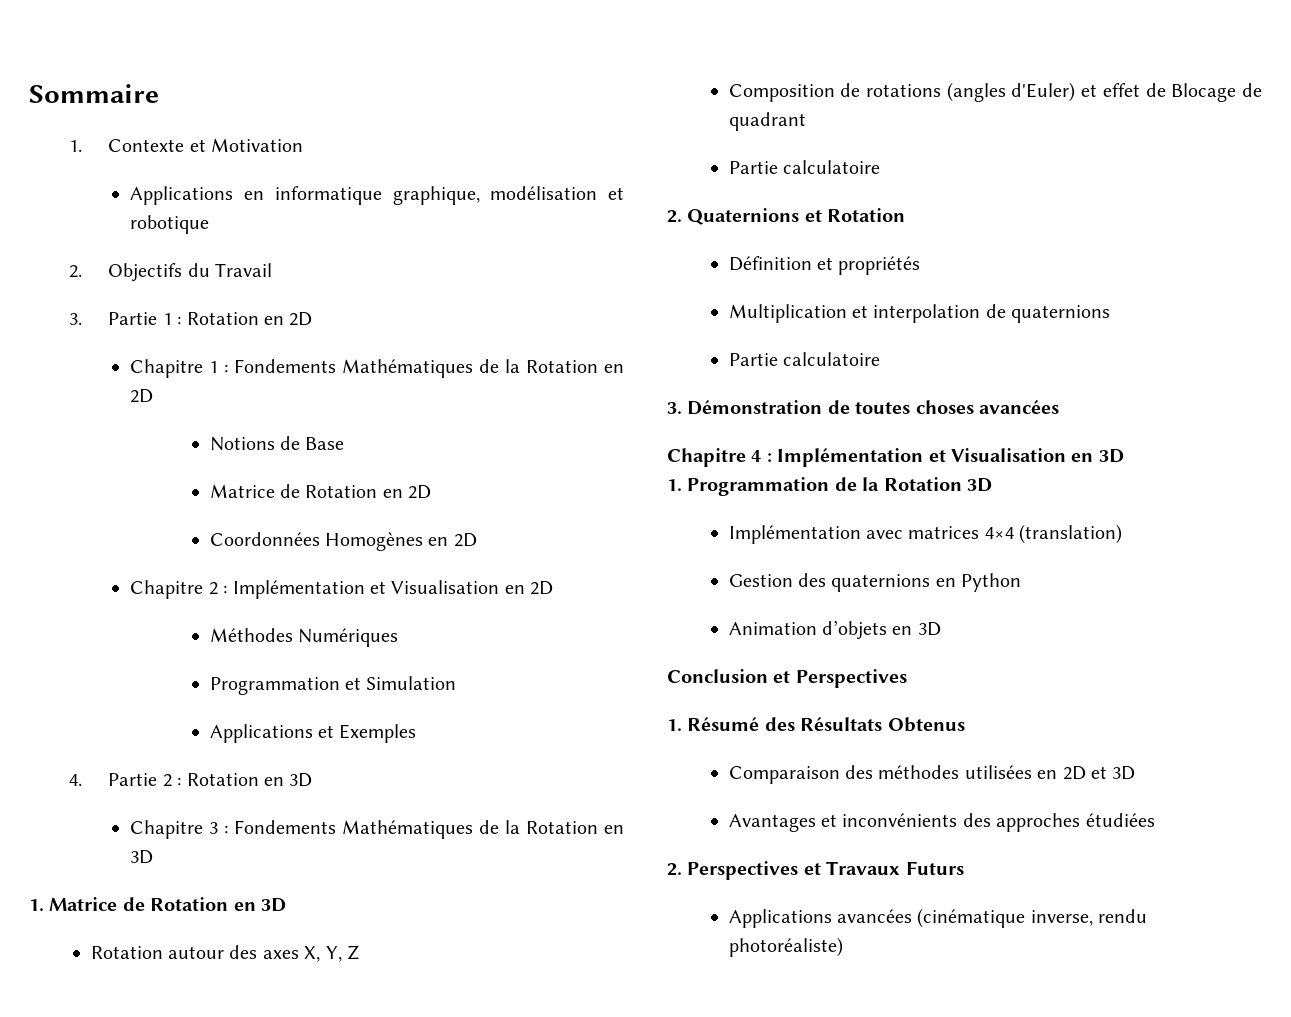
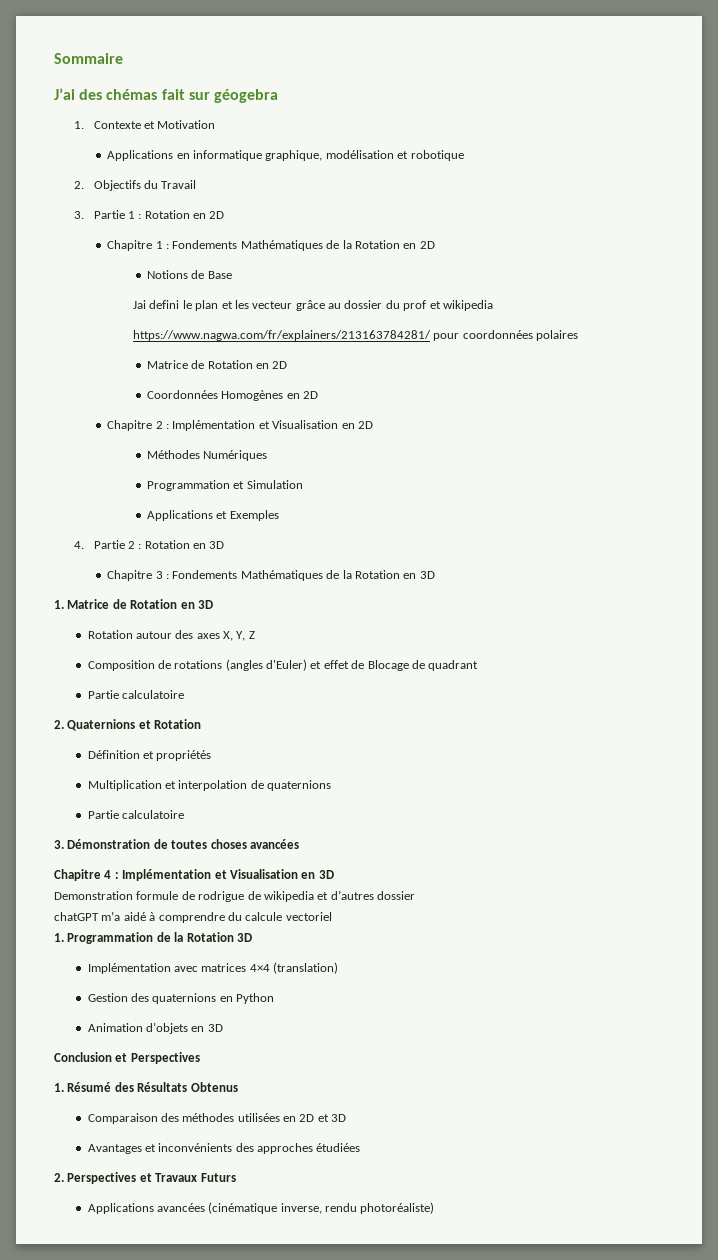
+ J’ai des chémas fait sur géogebra
+ Jai defini le plan et les vecteur grâce au dossier du prof et wikipedia
+ https://www.nagwa.com/fr/explainers/213163784281/ pour coordonnées polaires
+ Demonstration formule de rodrigue de wikipedia et d’autres dossier
+ chatGPT m’a aidé à comprendre du calcule vectoriel

